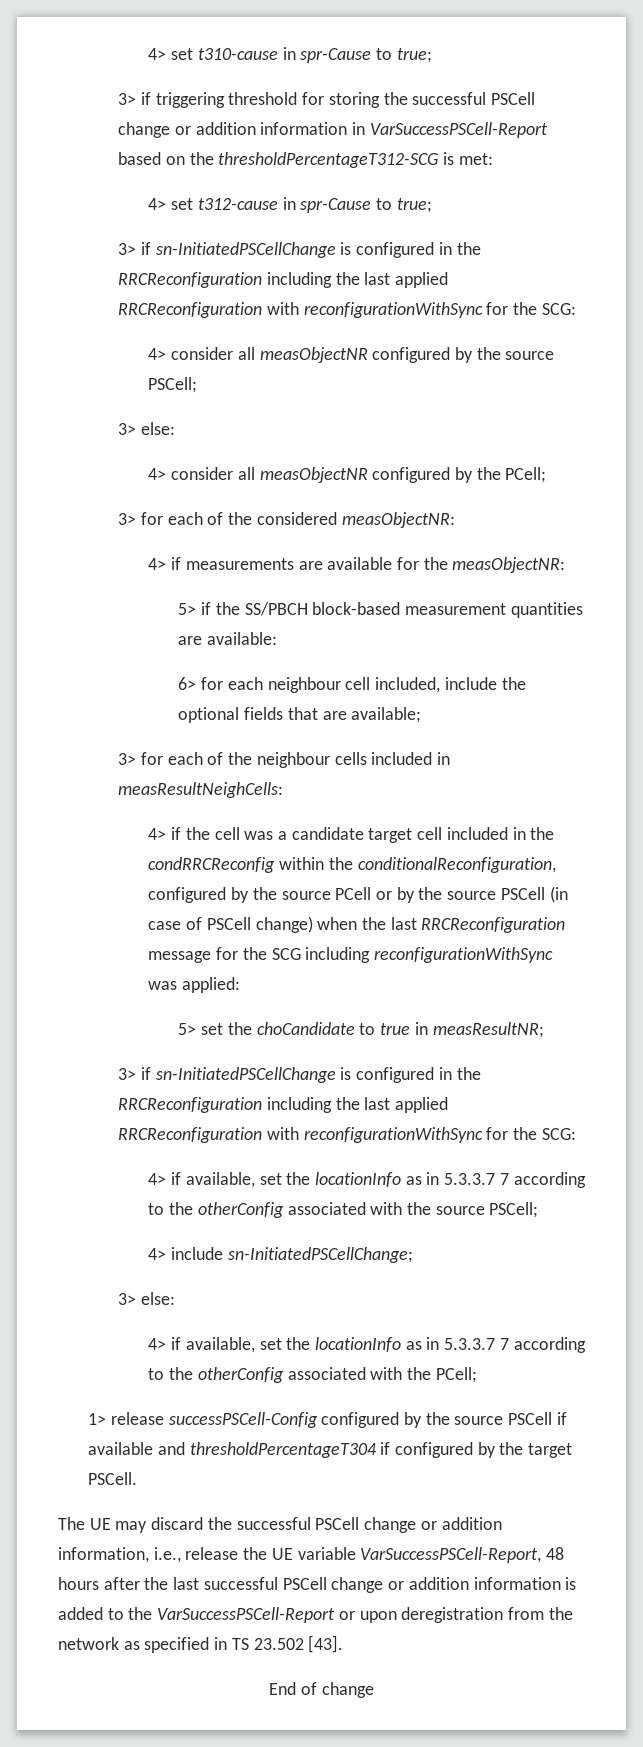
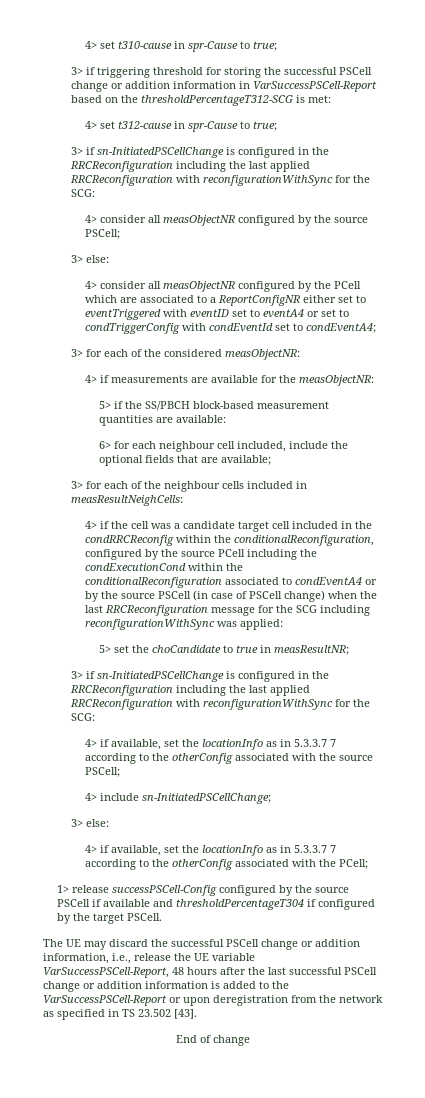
- 4> consider all measObjectNR configured by the PCell;
+ 4> consider all measObjectNR configured by the PCell which are associated to a ReportConfigNR either set to eventTriggered with eventID set to eventA4 or set to condTriggerConfig with condEventId set to condEventA4;
- 4> if the cell was a candidate target cell included in the condRRCReconfig within the conditionalReconfiguration, configured by the source PCell or by the source PSCell (in case of PSCell change) when the last RRCReconfiguration message for the SCG including reconfigurationWithSync was applied:
+ 4> if the cell was a candidate target cell included in the condRRCReconfig within the conditionalReconfiguration, configured by the source PCell including the condExecutionCond within the conditionalReconfiguration associated to condEventA4 or by the source PSCell (in case of PSCell change) when the last RRCReconfiguration message for the SCG including reconfigurationWithSync was applied:

